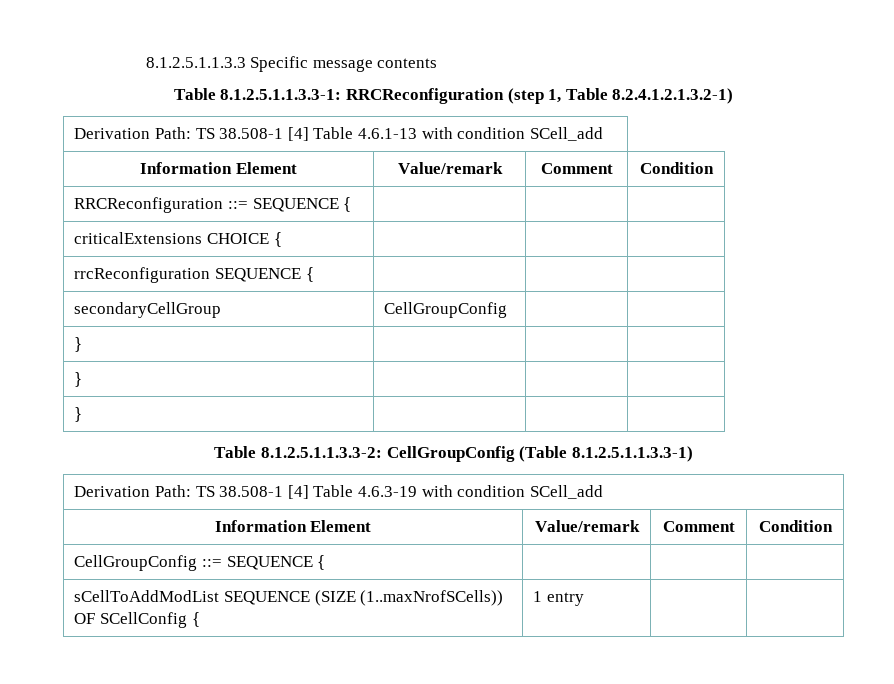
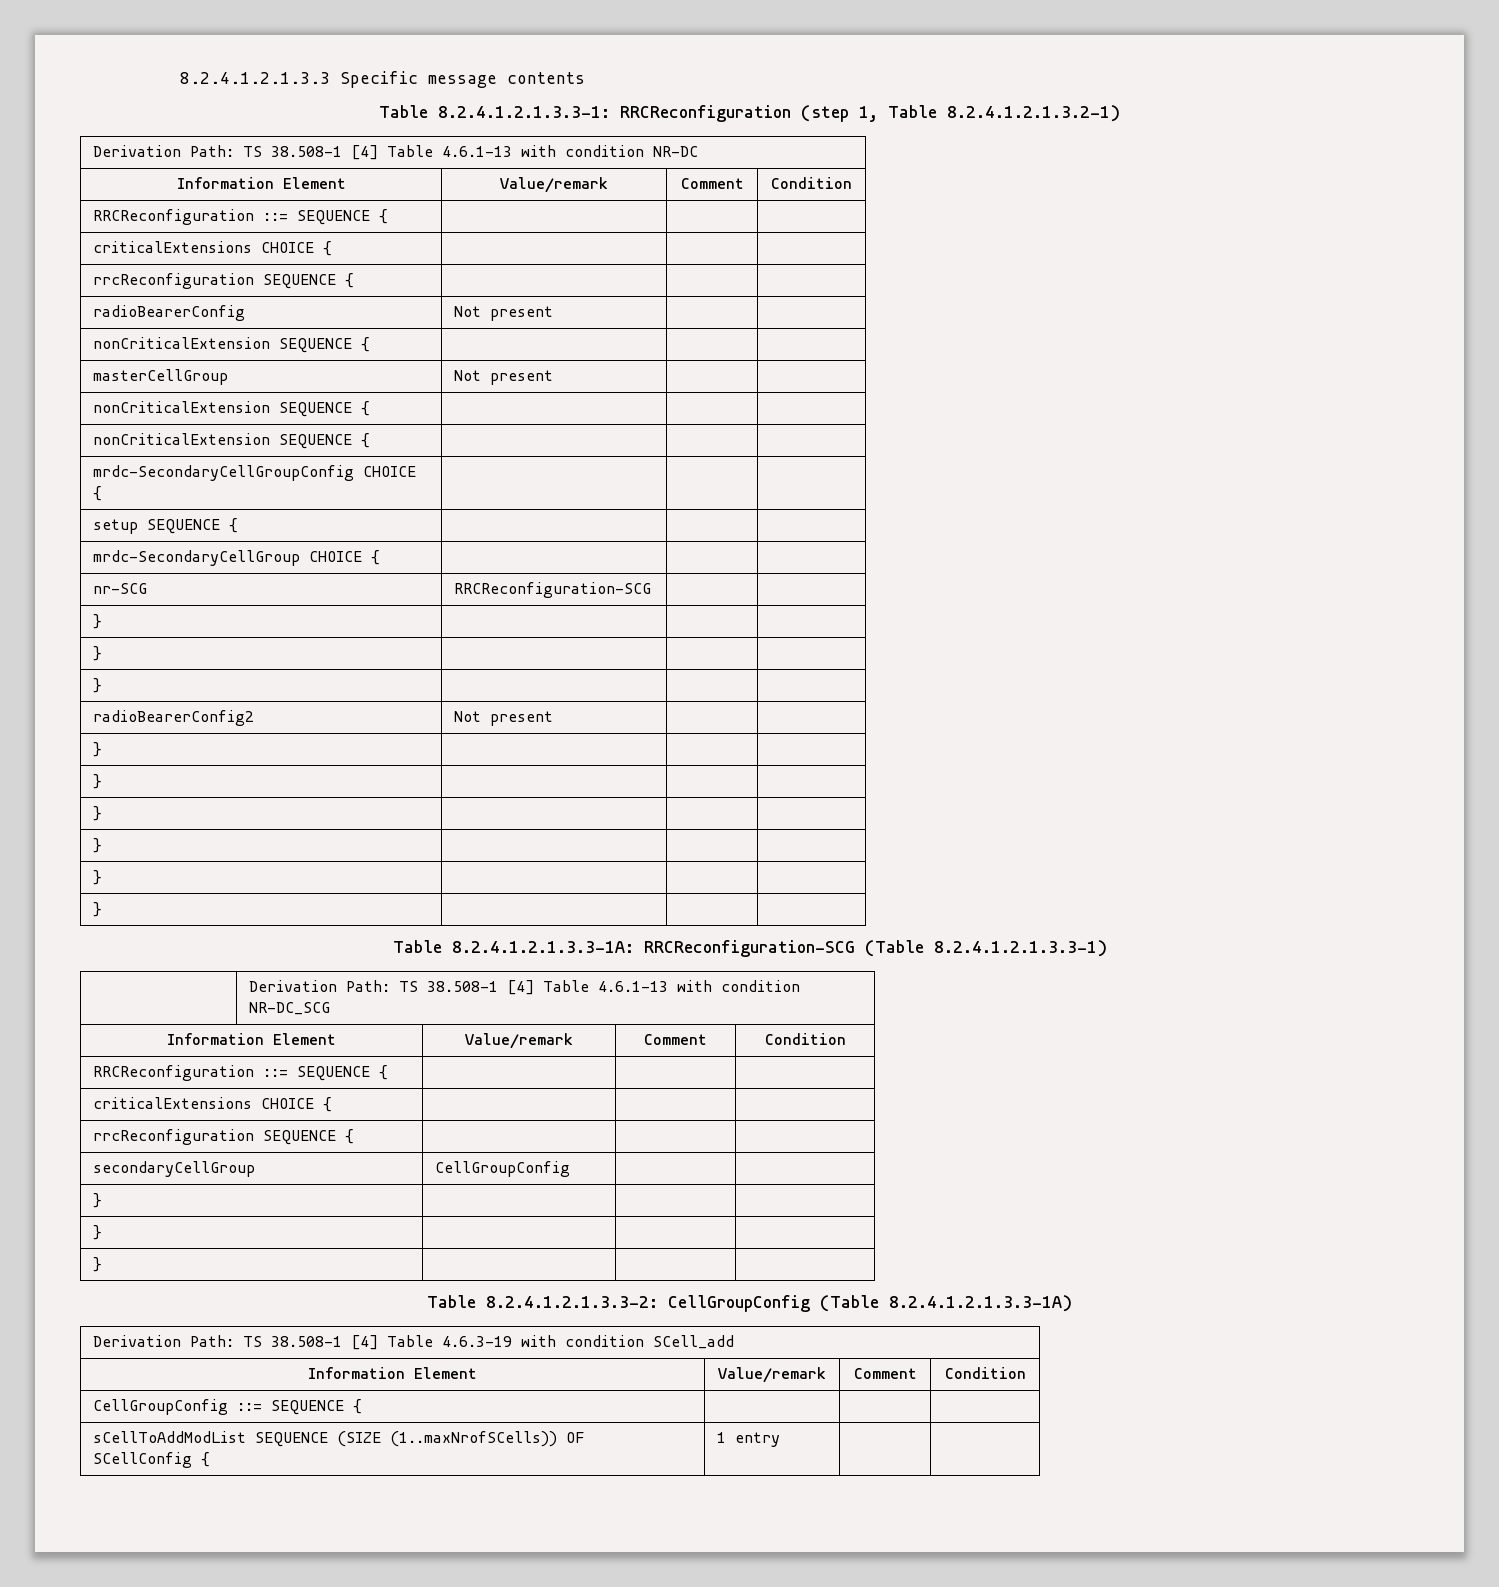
- 8.1.2.5.1.1.3.3 Specific message contents
+ 8.2.4.1.2.1.3.3 Specific message contents
- Table 8.1.2.5.1.1.3.3-1: RRCReconfiguration (step 1, Table 8.2.4.1.2.1.3.2-1)
+ Table 8.2.4.1.2.1.3.3-1: RRCReconfiguration (step 1, Table 8.2.4.1.2.1.3.2-1)
- Derivation Path: TS 38.508-1 [4] Table 4.6.1-13 with condition SCell_add
+ Derivation Path: TS 38.508-1 [4] Table 4.6.1-13 with condition NR-DC
+ Information Element | Value/remark | Comment | Condition
+ RRCReconfiguration ::= SEQUENCE { | | |
+ criticalExtensions CHOICE { | | |
+ rrcReconfiguration SEQUENCE { | | |
+ radioBearerConfig | Not present | |
+ nonCriticalExtension SEQUENCE { | | |
+ masterCellGroup | Not present | |
+ nonCriticalExtension SEQUENCE { | | |
+ nonCriticalExtension SEQUENCE { | | |
+ mrdc-SecondaryCellGroupConfig CHOICE { | | |
+ setup SEQUENCE { | | |
+ mrdc-SecondaryCellGroup CHOICE { | | |
+ nr-SCG | RRCReconfiguration-SCG | |
+ } | | |
+ } | | |
+ } | | |
+ radioBearerConfig2 | Not present | |
+ } | | |
+ } | | |
+ } | | |
+ } | | |
+ } | | |
+ } | | |
+ Table 8.2.4.1.2.1.3.3-1A: RRCReconfiguration-SCG (Table 8.2.4.1.2.1.3.3-1)
+ | Derivation Path: TS 38.508-1 [4] Table 4.6.1-13 with condition NR-DC_SCG
- Table 8.1.2.5.1.1.3.3-2: CellGroupConfig (Table 8.1.2.5.1.1.3.3-1)
+ Table 8.2.4.1.2.1.3.3-2: CellGroupConfig (Table 8.2.4.1.2.1.3.3-1A)

